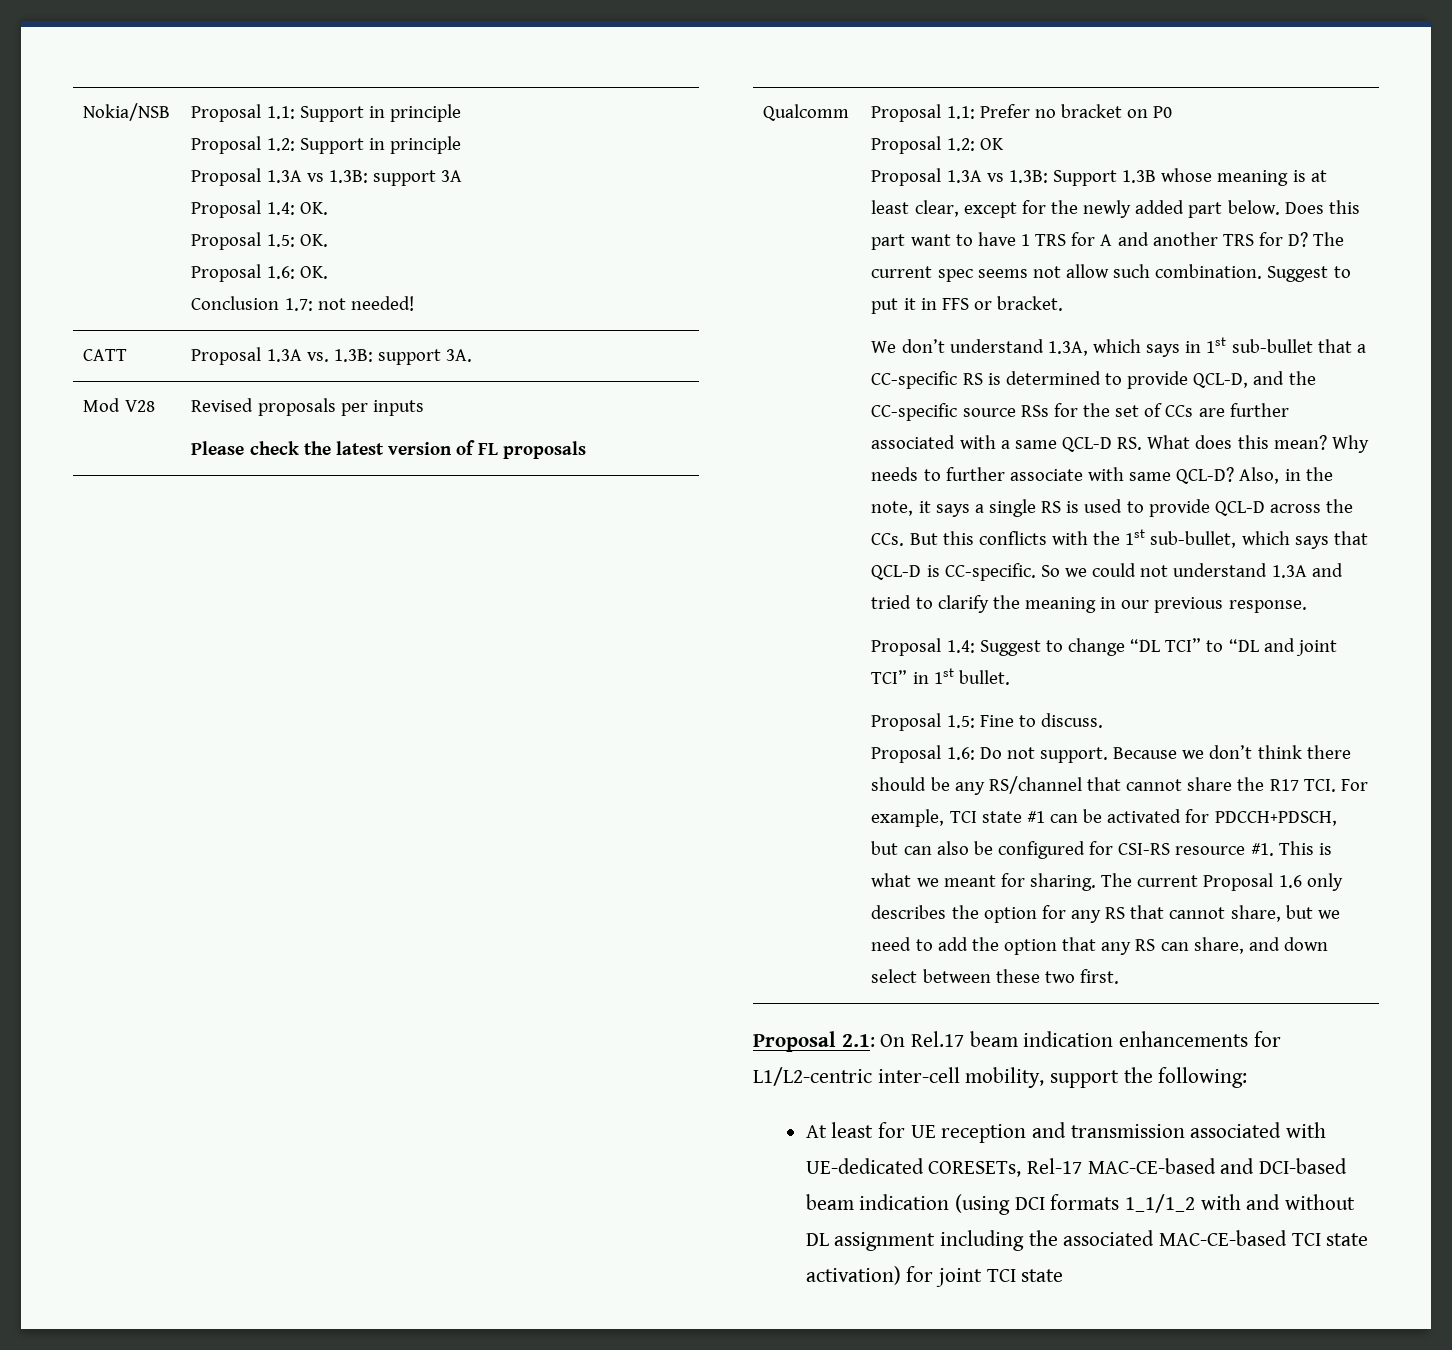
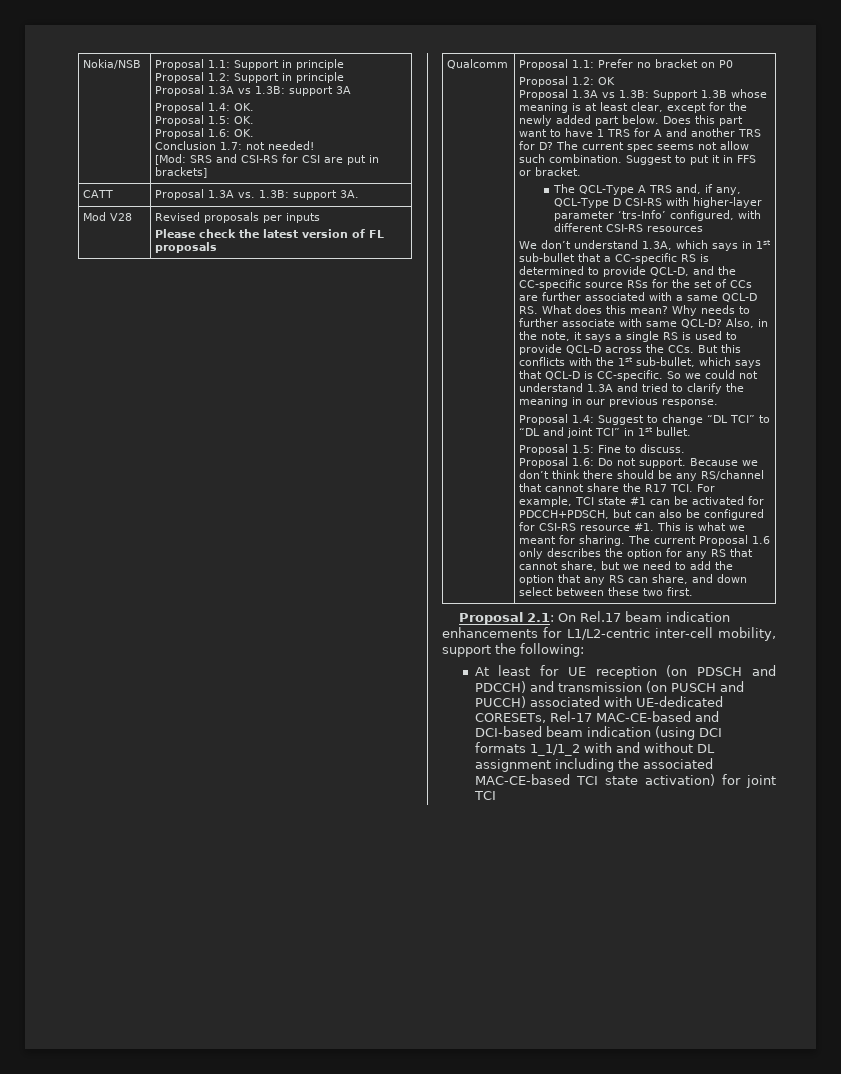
  Nokia/NSB | Proposal 1.1: Support in principle
  Proposal 1.2: Support in principle
  Proposal 1.3A vs 1.3B: support 3A
  Proposal 1.4: OK.
  Proposal 1.5: OK.
  Proposal 1.6: OK.
  Conclusion 1.7: not needed!
+ [Mod: SRS and CSI-RS for CSI are put in brackets]
+ The QCL-Type A TRS and, if any, QCL-Type D CSI-RS with higher-layer parameter ‘trs-Info’ configured, with different CSI-RS resources
- At least for UE reception and transmission associated with UE-dedicated CORESETs, Rel-17 MAC-CE-based and DCI-based beam indication (using DCI formats 1_1/1_2 with and without DL assignment including the associated MAC-CE-based TCI state activation) for joint TCI state
+ At least for UE reception (on PDSCH and PDCCH) and transmission (on PUSCH and PUCCH) associated with UE-dedicated CORESETs, Rel-17 MAC-CE-based and DCI-based beam indication (using DCI formats 1_1/1_2 with and without DL assignment including the associated MAC-CE-based TCI state activation) for joint TCI

